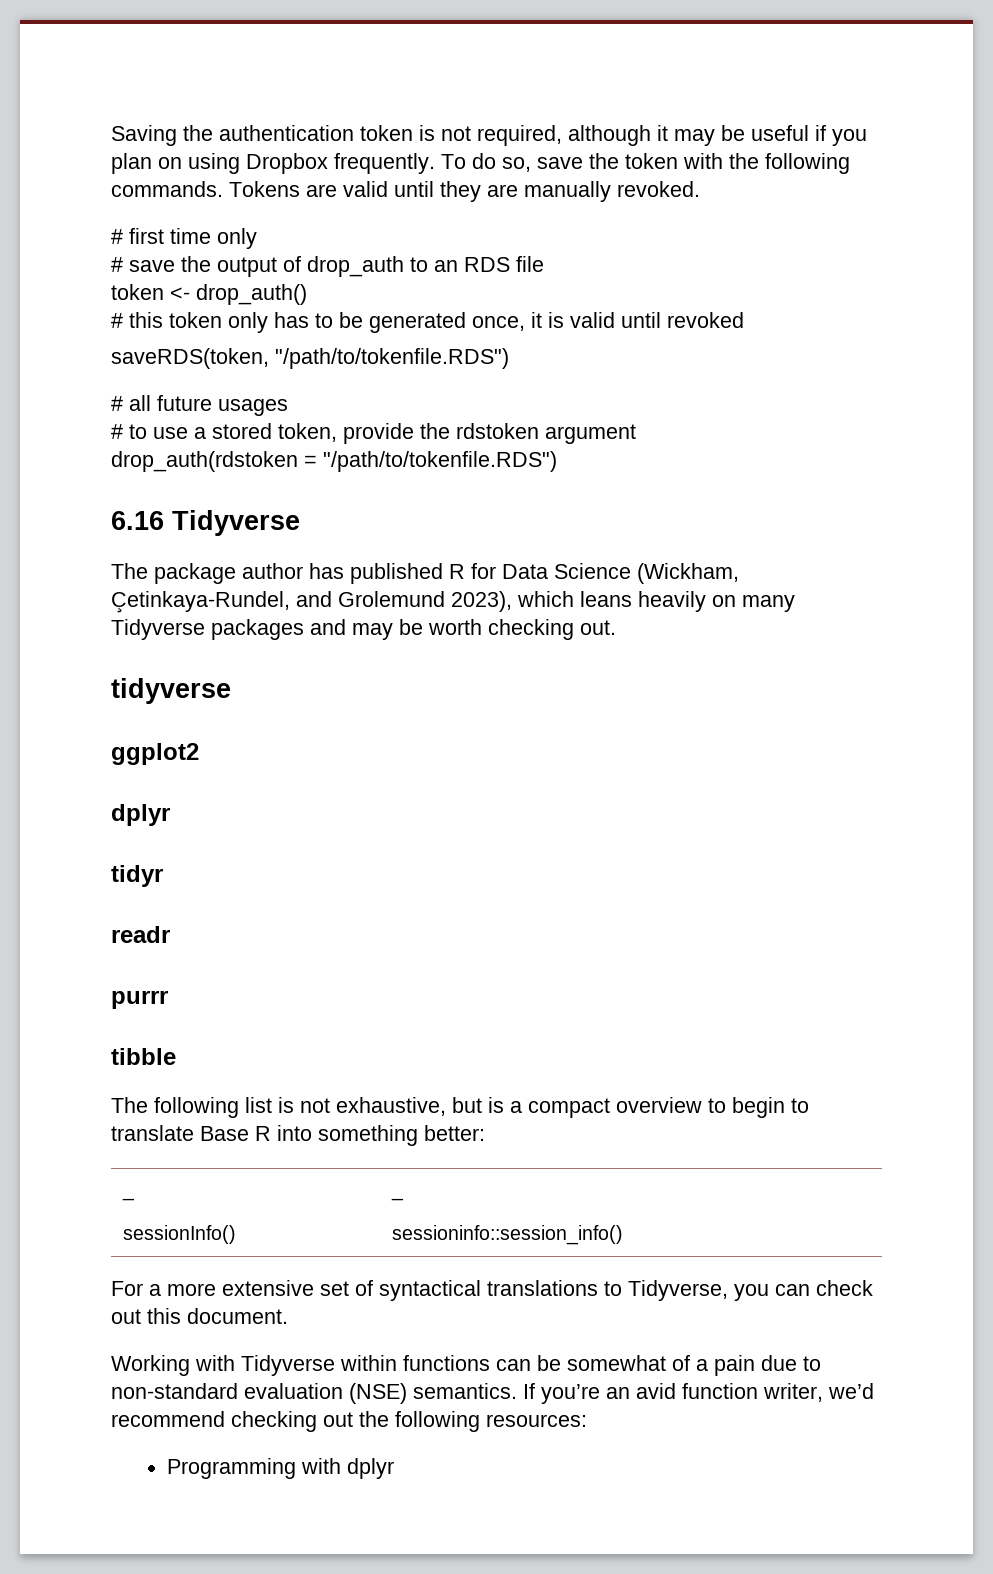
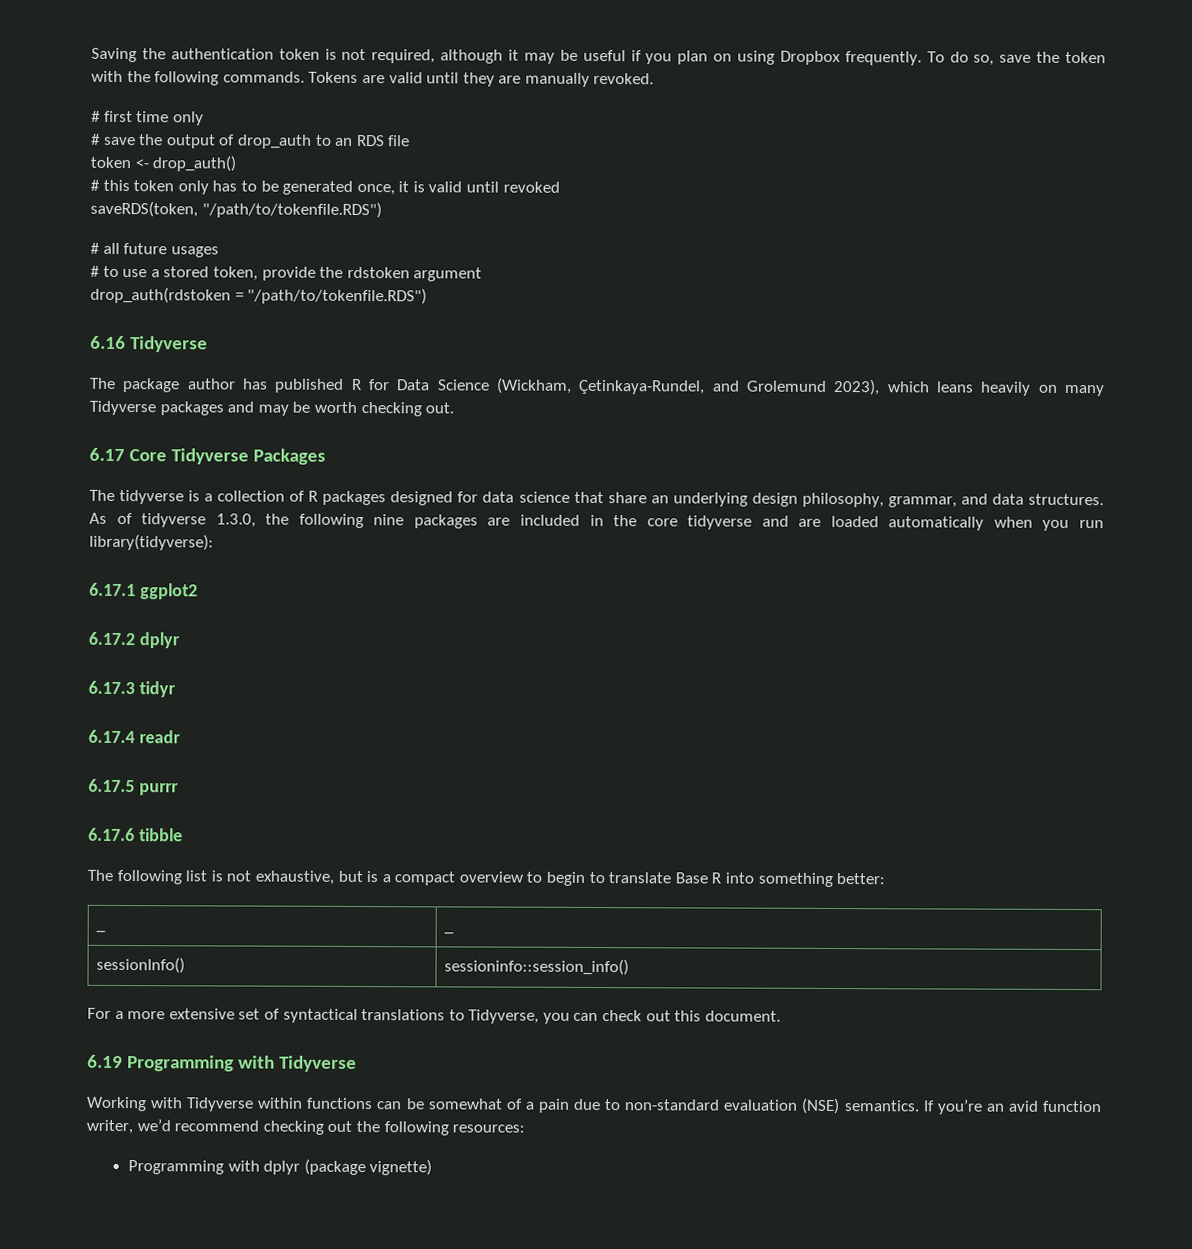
- tidyverse
- ggplot2
- dplyr
+ 6.17 Core Tidyverse Packages
+ The tidyverse is a collection of R packages designed for data science that share an underlying design philosophy, grammar, and data structures. As of tidyverse 1.3.0, the following nine packages are included in the core tidyverse and are loaded automatically when you run library(tidyverse):
+ 6.17.1 ggplot2
+ 6.17.2 dplyr
- tidyr
+ 6.17.3 tidyr
- readr
+ 6.17.4 readr
- purrr
+ 6.17.5 purrr
- tibble
+ 6.17.6 tibble
+ 6.19 Programming with Tidyverse
- Programming with dplyr
+ Programming with dplyr (package vignette)

